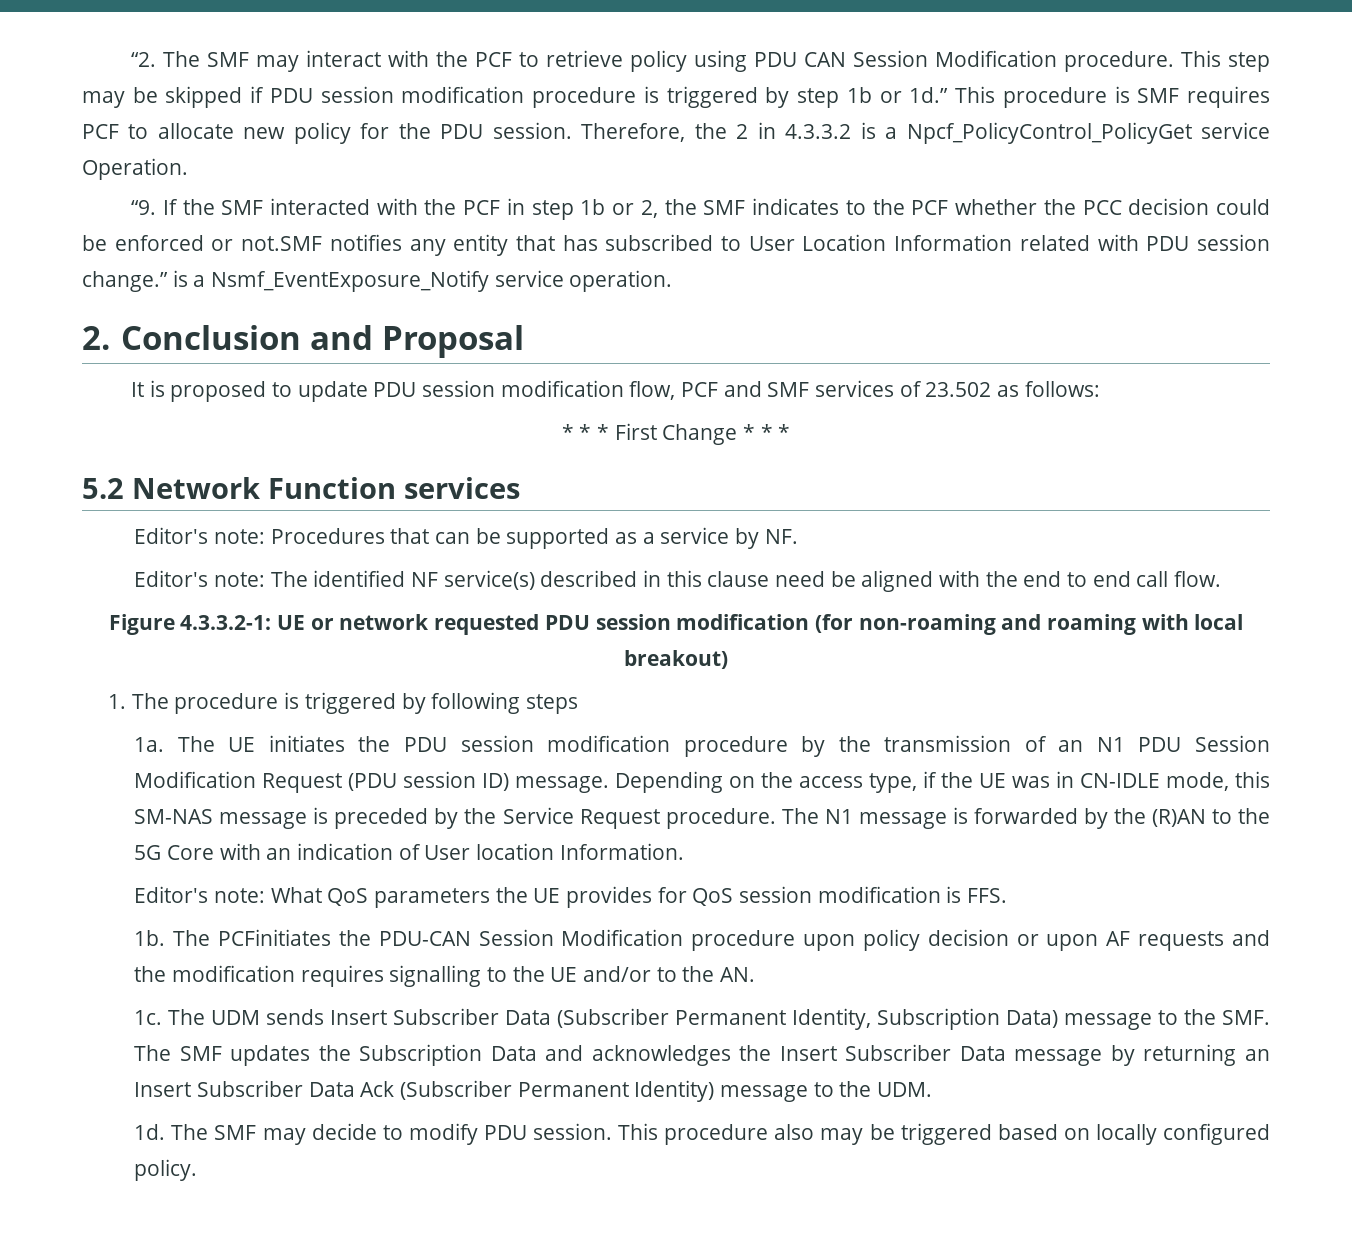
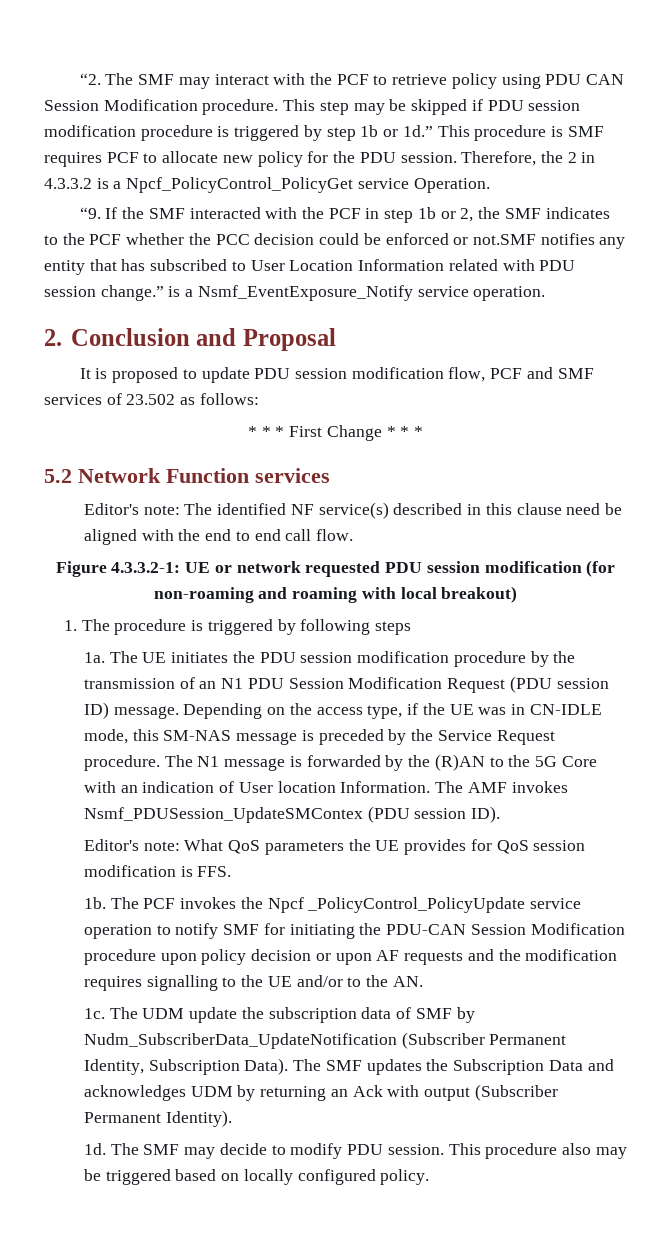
- Editor's note: Procedures that can be supported as a service by NF.
+ The AMF invokes Nsmf_PDUSession_UpdateSMContex (PDU session ID).
- The PCFinitiates the PDU-CAN Session Modification procedure upon policy decision or upon AF requests and the modification requires signalling to the UE and/or to the AN.
+ The PCF invokes the Npcf _PolicyControl_PolicyUpdate service operation to notify SMF for initiating the PDU-CAN Session Modification procedure upon policy decision or upon AF requests and the modification requires signalling to the UE and/or to the AN.
- The UDM sends Insert Subscriber Data (Subscriber Permanent Identity, Subscription Data) message to the SMF. The SMF updates the Subscription Data and acknowledges the Insert Subscriber Data message by returning an Insert Subscriber Data Ack (Subscriber Permanent Identity) message to the UDM.
+ The UDM update the subscription data of SMF by Nudm_SubscriberData_UpdateNotification (Subscriber Permanent Identity, Subscription Data). The SMF updates the Subscription Data and acknowledges UDM by returning an Ack with output (Subscriber Permanent Identity).

